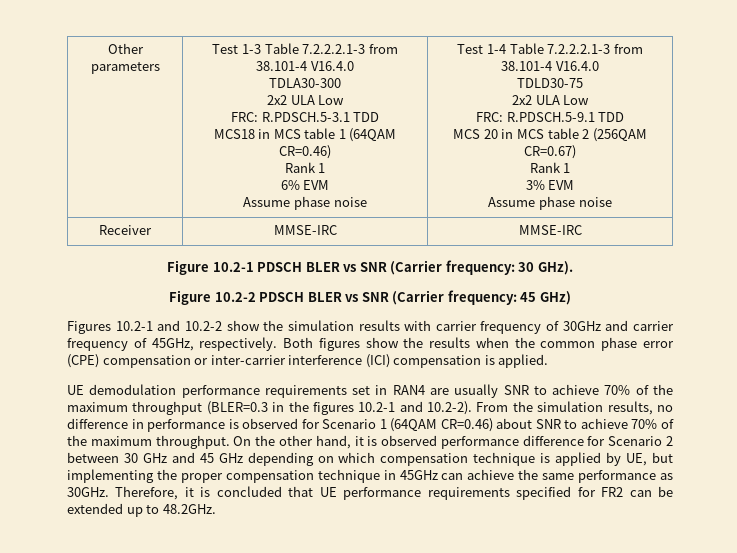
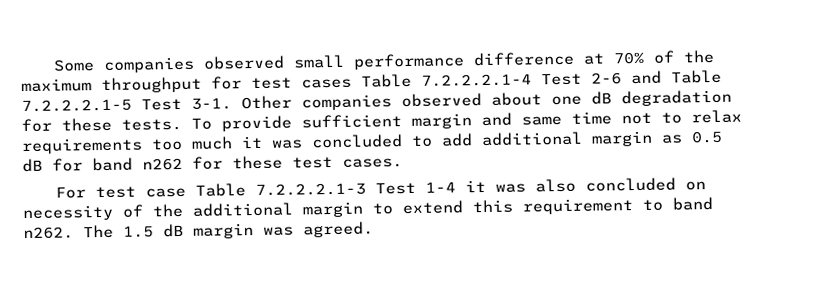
- Other parameters | Test 1-3 Table 7.2.2.2.1-3 from 38.101-4 V16.4.0
- TDLA30-300
- 2x2 ULA Low
- FRC: R.PDSCH.5-3.1 TDD
- MCS18 in MCS table 1 (64QAM CR=0.46)
- Rank 1
- 6% EVM
- Assume phase noise | Test 1-4 Table 7.2.2.2.1-3 from 38.101-4 V16.4.0
- TDLD30-75
- 2x2 ULA Low
- FRC: R.PDSCH.5-9.1 TDD
- MCS 20 in MCS table 2 (256QAM CR=0.67)
- Rank 1
- 3% EVM
- Assume phase noise
- Receiver | MMSE-IRC | MMSE-IRC
- Figure 10.2-1 PDSCH BLER vs SNR (Carrier frequency: 30 GHz).
- Figure 10.2-2 PDSCH BLER vs SNR (Carrier frequency: 45 GHz)
- Figures 10.2-1 and 10.2-2 show the simulation results with carrier frequency of 30GHz and carrier frequency of 45GHz, respectively. Both figures show the results when the common phase error (CPE) compensation or inter-carrier interference (ICI) compensation is applied.
- UE demodulation performance requirements set in RAN4 are usually SNR to achieve 70% of the maximum throughput (BLER=0.3 in the figures 10.2-1 and 10.2-2). From the simulation results, no difference in performance is observed for Scenario 1 (64QAM CR=0.46) about SNR to achieve 70% of the maximum throughput. On the other hand, it is observed performance difference for Scenario 2 between 30 GHz and 45 GHz depending on which compensation technique is applied by UE, but implementing the proper compensation technique in 45GHz can achieve the same performance as 30GHz. Therefore, it is concluded that UE performance requirements specified for FR2 can be extended up to 48.2GHz.
+ Some companies observed small performance difference at 70% of the maximum throughput for test cases Table 7.2.2.2.1-4 Test 2-6 and Table 7.2.2.2.1-5 Test 3-1. Other companies observed about one dB degradation for these tests. To provide sufficient margin and same time not to relax requirements too much it was concluded to add additional margin as 0.5 dB for band n262 for these test cases.
+ For test case Table 7.2.2.2.1-3 Test 1-4 it was also concluded on necessity of the additional margin to extend this requirement to band n262. The 1.5 dB margin was agreed.

